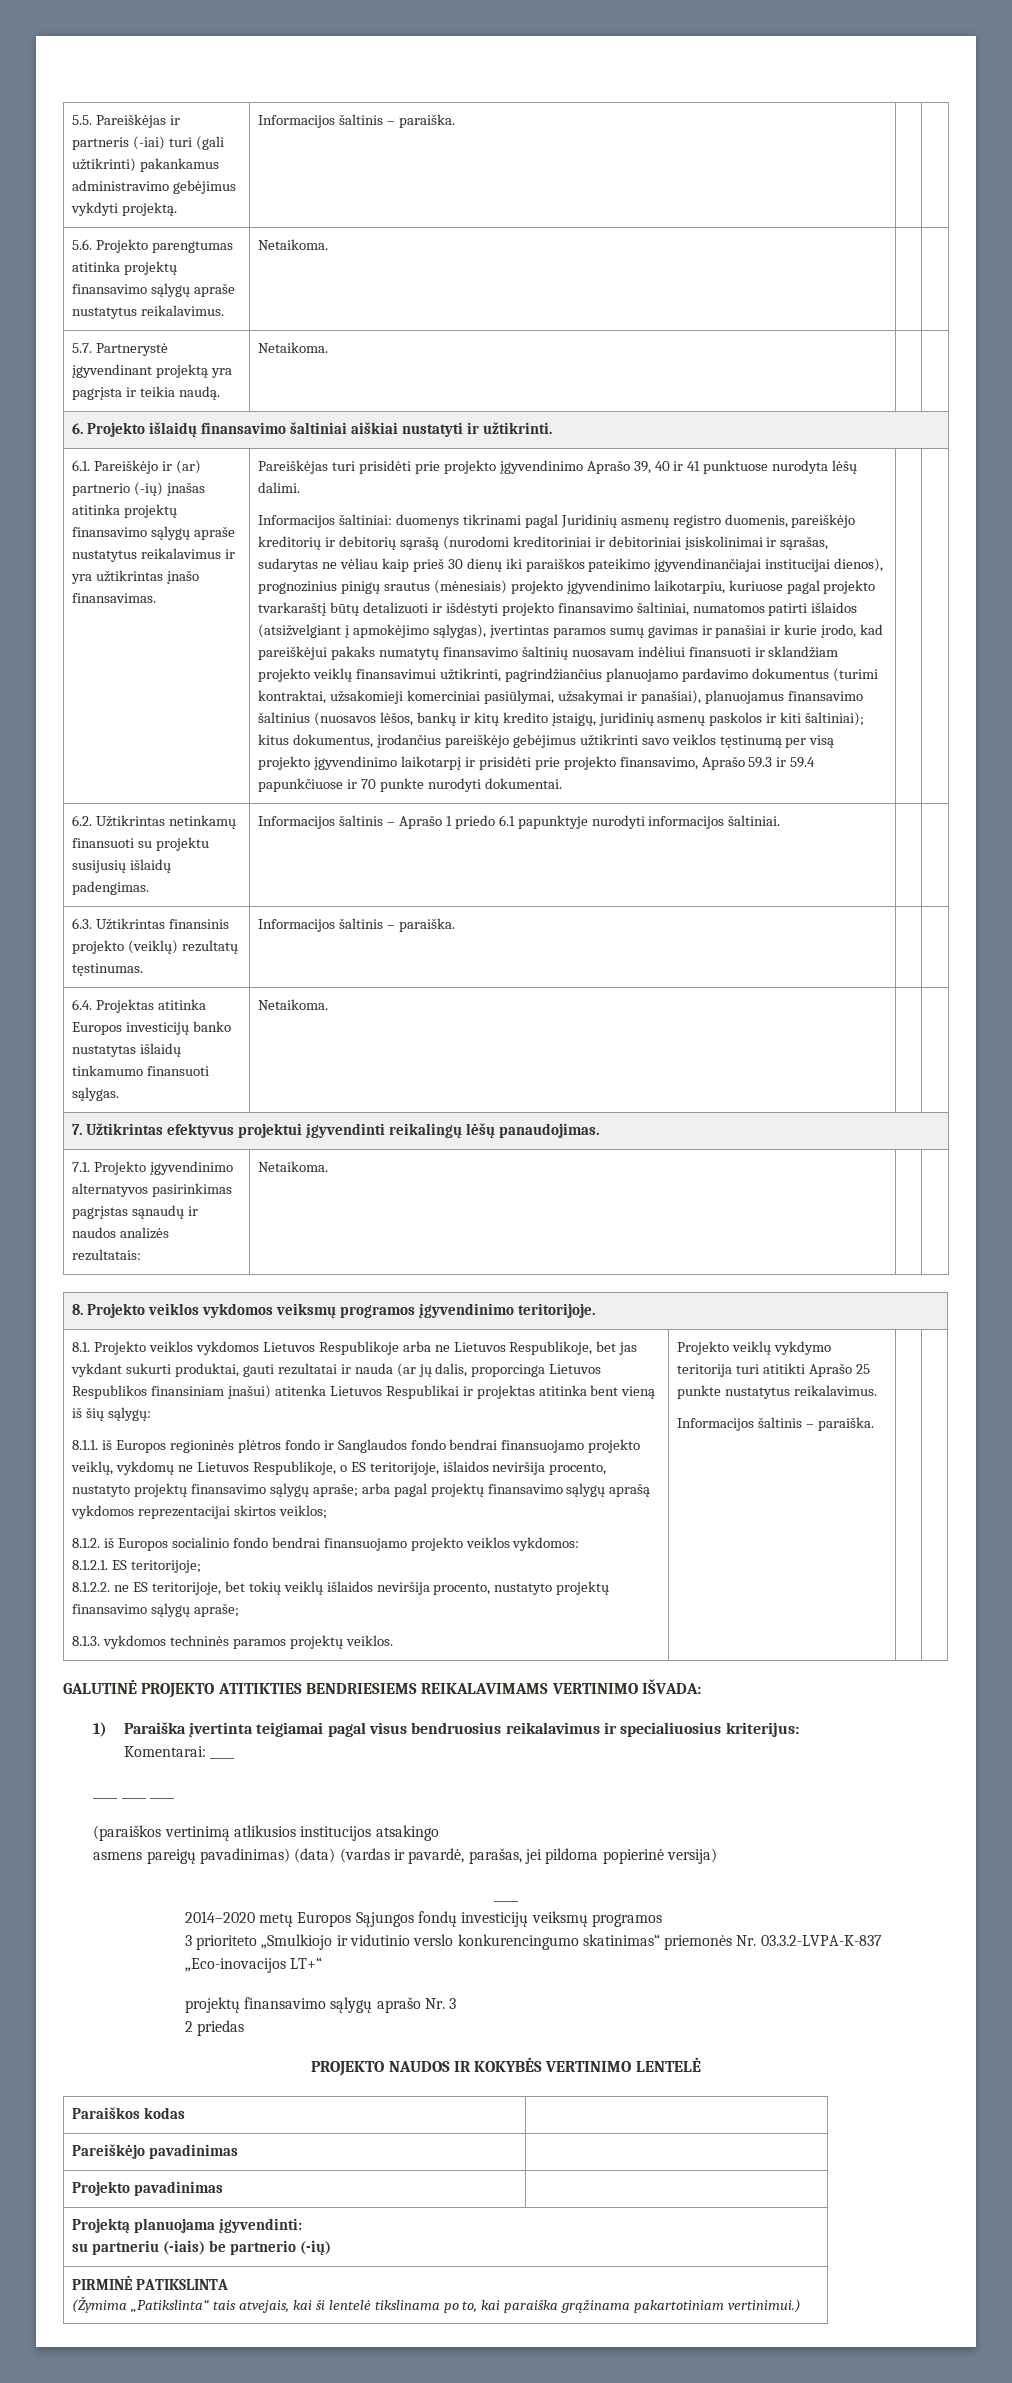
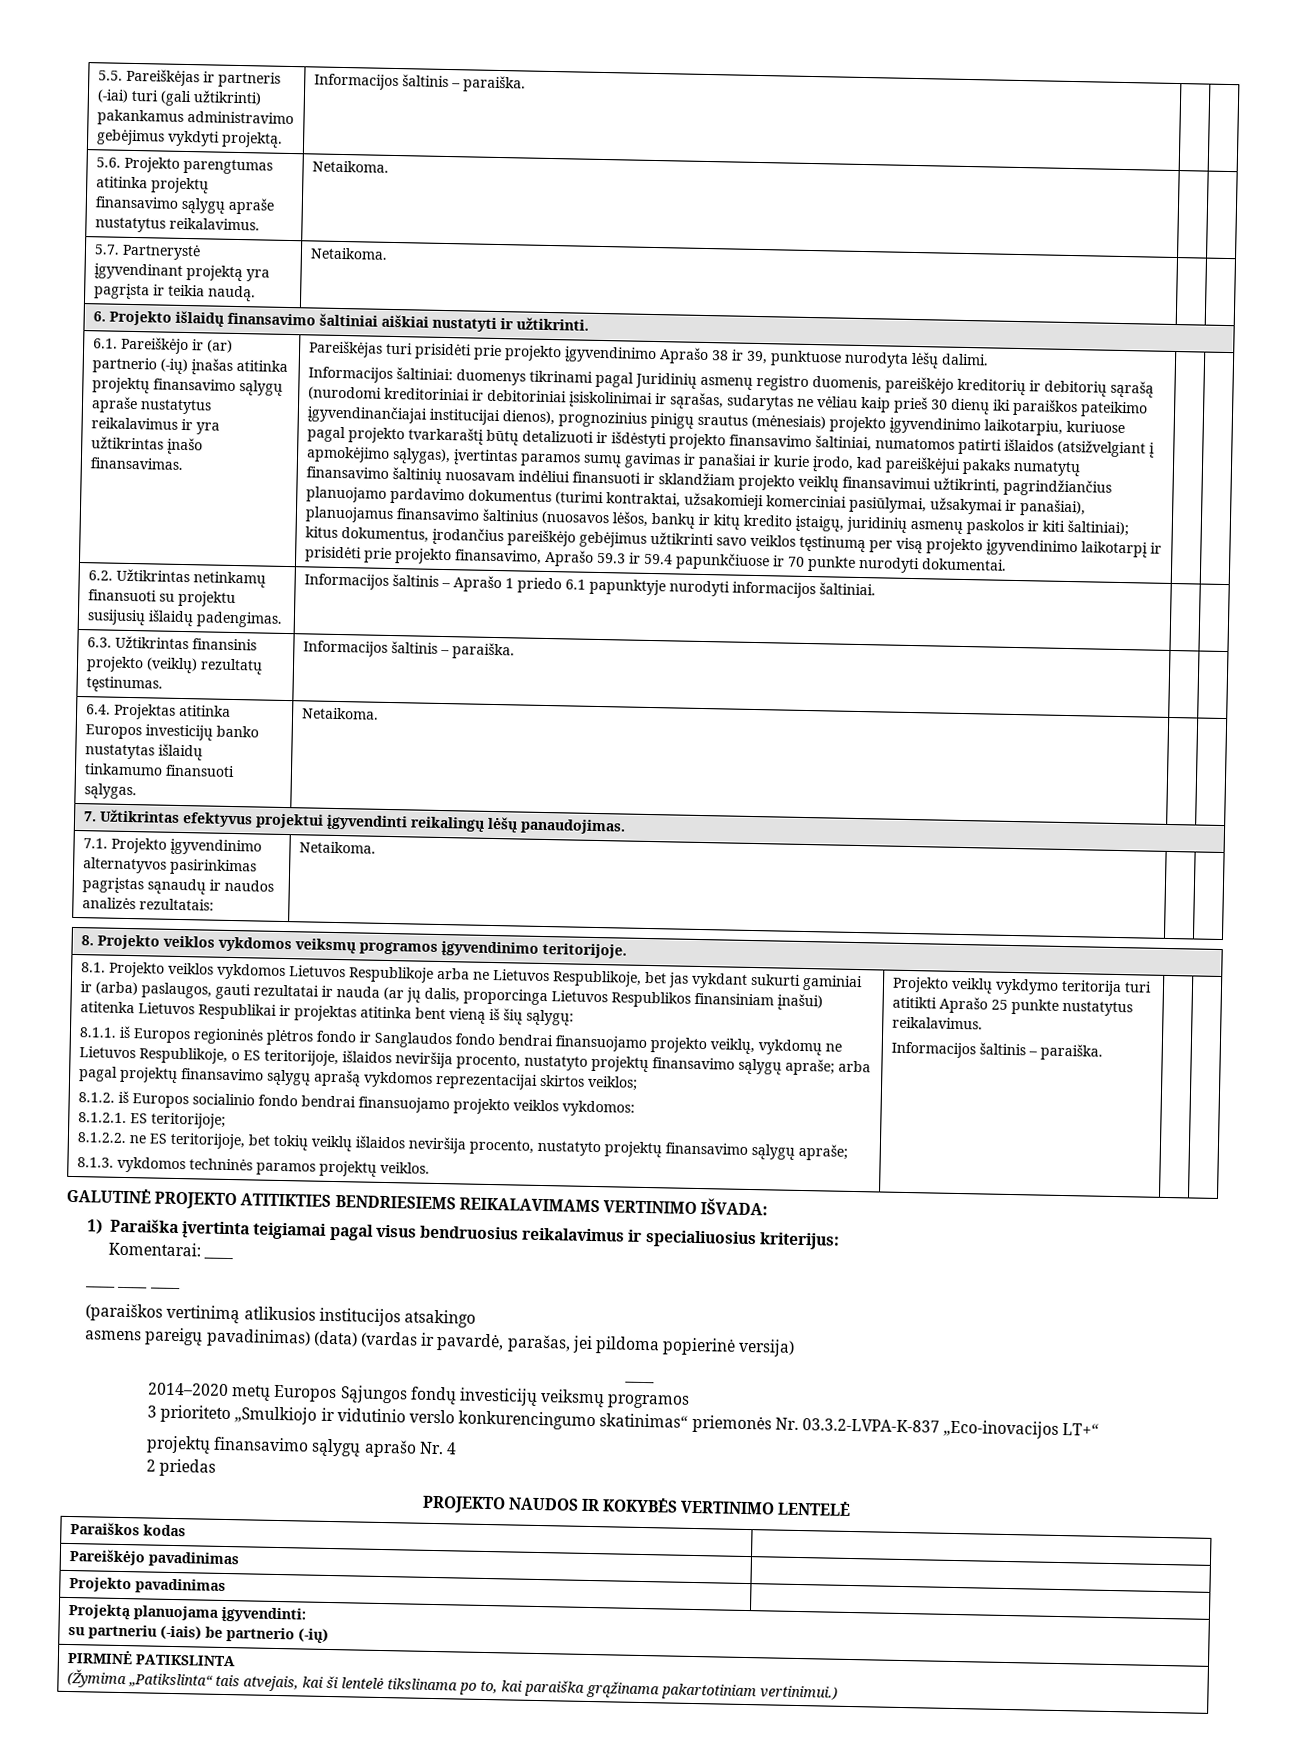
- Pareiškėjas turi prisidėti prie projekto įgyvendinimo Aprašo 39, 40 ir 41 punktuose nurodyta lėšų dalimi.
+ Pareiškėjas turi prisidėti prie projekto įgyvendinimo Aprašo 38 ir 39, punktuose nurodyta lėšų dalimi.
- 8.1. Projekto veiklos vykdomos Lietuvos Respublikoje arba ne Lietuvos Respublikoje, bet jas vykdant sukurti produktai, gauti rezultatai ir nauda (ar jų dalis, proporcinga Lietuvos Respublikos finansiniam įnašui) atitenka Lietuvos Respublikai ir projektas atitinka bent vieną iš šių sąlygų:
+ 8.1. Projekto veiklos vykdomos Lietuvos Respublikoje arba ne Lietuvos Respublikoje, bet jas vykdant sukurti gaminiai ir (arba) paslaugos, gauti rezultatai ir nauda (ar jų dalis, proporcinga Lietuvos Respublikos finansiniam įnašui) atitenka Lietuvos Respublikai ir projektas atitinka bent vieną iš šių sąlygų:
- projektų finansavimo sąlygų aprašo Nr. 3
+ projektų finansavimo sąlygų aprašo Nr. 4

